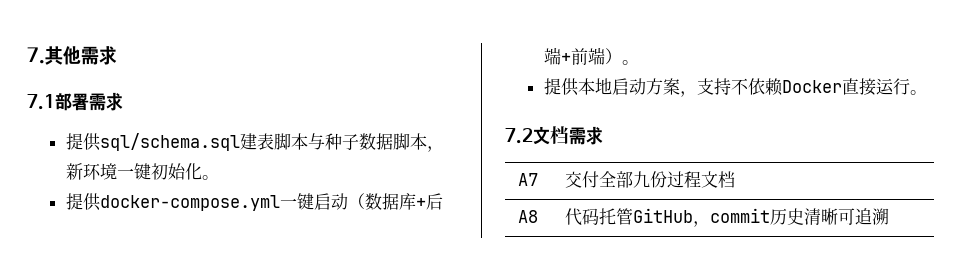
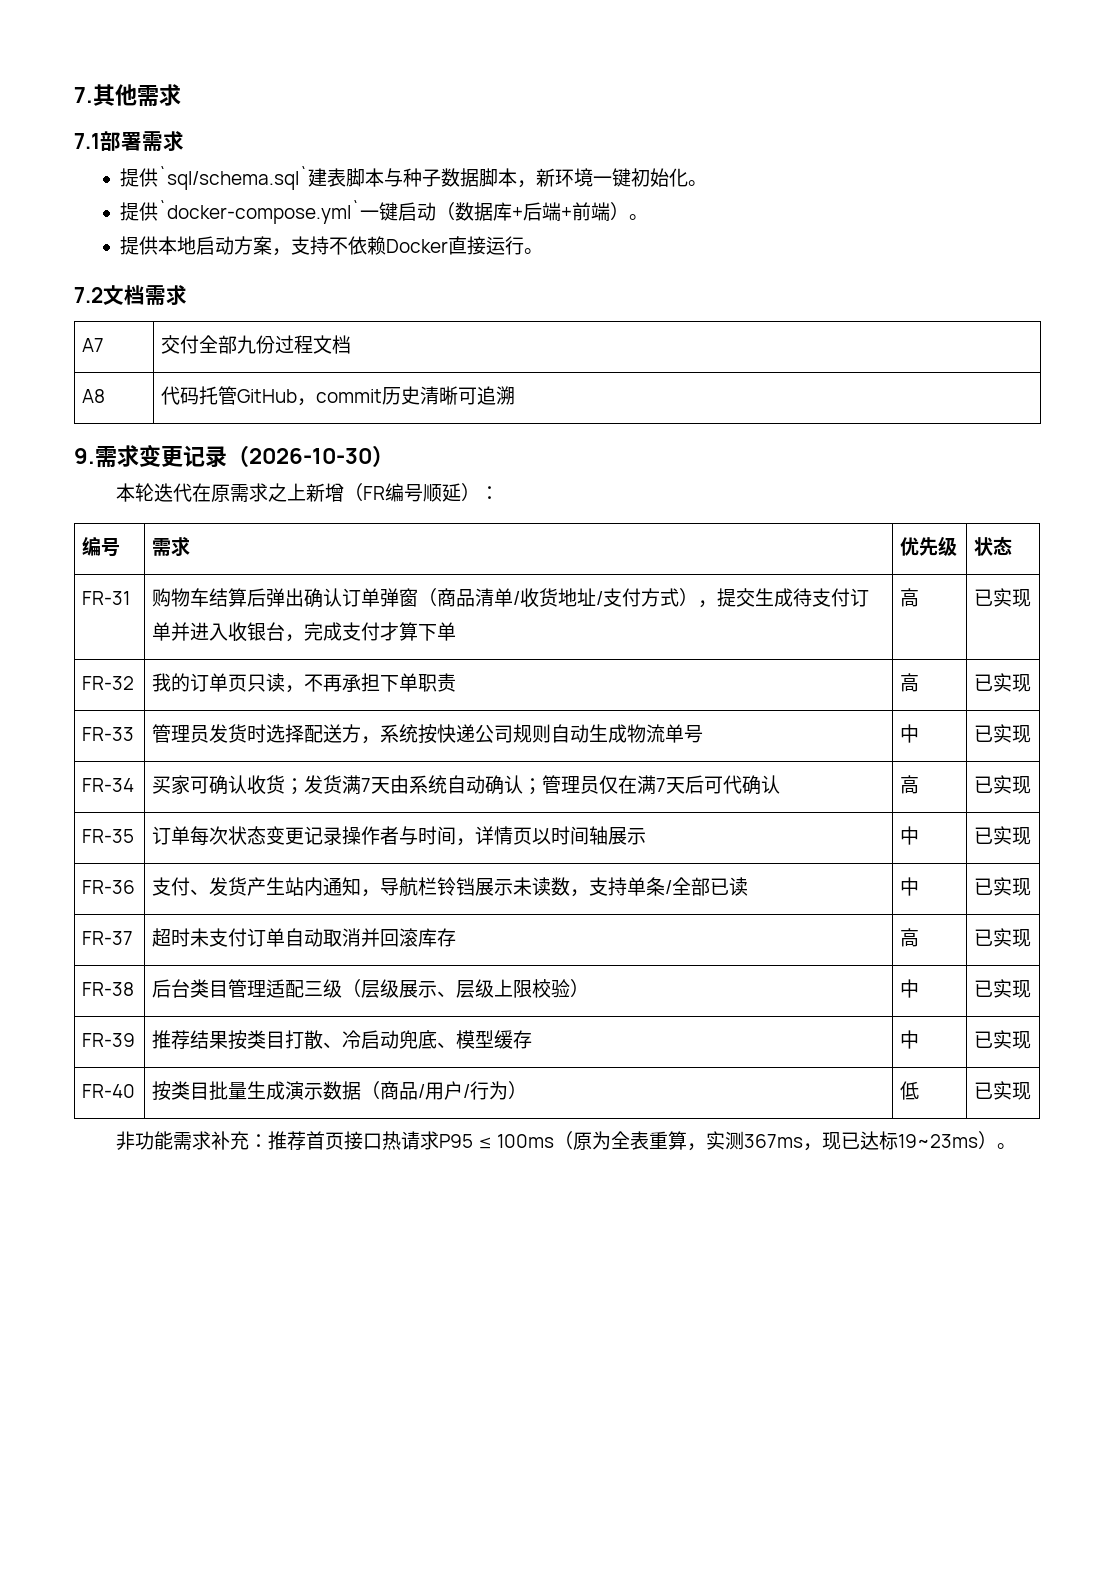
- 提供sql/schema.sql建表脚本与种子数据脚本，新环境一键初始化。
+ 提供`sql/schema.sql`建表脚本与种子数据脚本，新环境一键初始化。
- 提供docker-compose.yml一键启动（数据库+后端+前端）。
+ 提供`docker-compose.yml`一键启动（数据库+后端+前端）。
+ 9.需求变更记录（2026-10-30）
+ 本轮迭代在原需求之上新增（FR编号顺延）：
+ 编号 | 需求 | 优先级 | 状态
+ FR-31 | 购物车结算后弹出确认订单弹窗（商品清单/收货地址/支付方式），提交生成待支付订单并进入收银台，完成支付才算下单 | 高 | 已实现
+ FR-32 | 我的订单页只读，不再承担下单职责 | 高 | 已实现
+ FR-33 | 管理员发货时选择配送方，系统按快递公司规则自动生成物流单号 | 中 | 已实现
+ FR-34 | 买家可确认收货；发货满7天由系统自动确认；管理员仅在满7天后可代确认 | 高 | 已实现
+ FR-35 | 订单每次状态变更记录操作者与时间，详情页以时间轴展示 | 中 | 已实现
+ FR-36 | 支付、发货产生站内通知，导航栏铃铛展示未读数，支持单条/全部已读 | 中 | 已实现
+ FR-37 | 超时未支付订单自动取消并回滚库存 | 高 | 已实现
+ FR-38 | 后台类目管理适配三级（层级展示、层级上限校验） | 中 | 已实现
+ FR-39 | 推荐结果按类目打散、冷启动兜底、模型缓存 | 中 | 已实现
+ FR-40 | 按类目批量生成演示数据（商品/用户/行为） | 低 | 已实现
+ 非功能需求补充：推荐首页接口热请求P95 ≤ 100ms（原为全表重算，实测367ms，现已达标19~23ms）。

